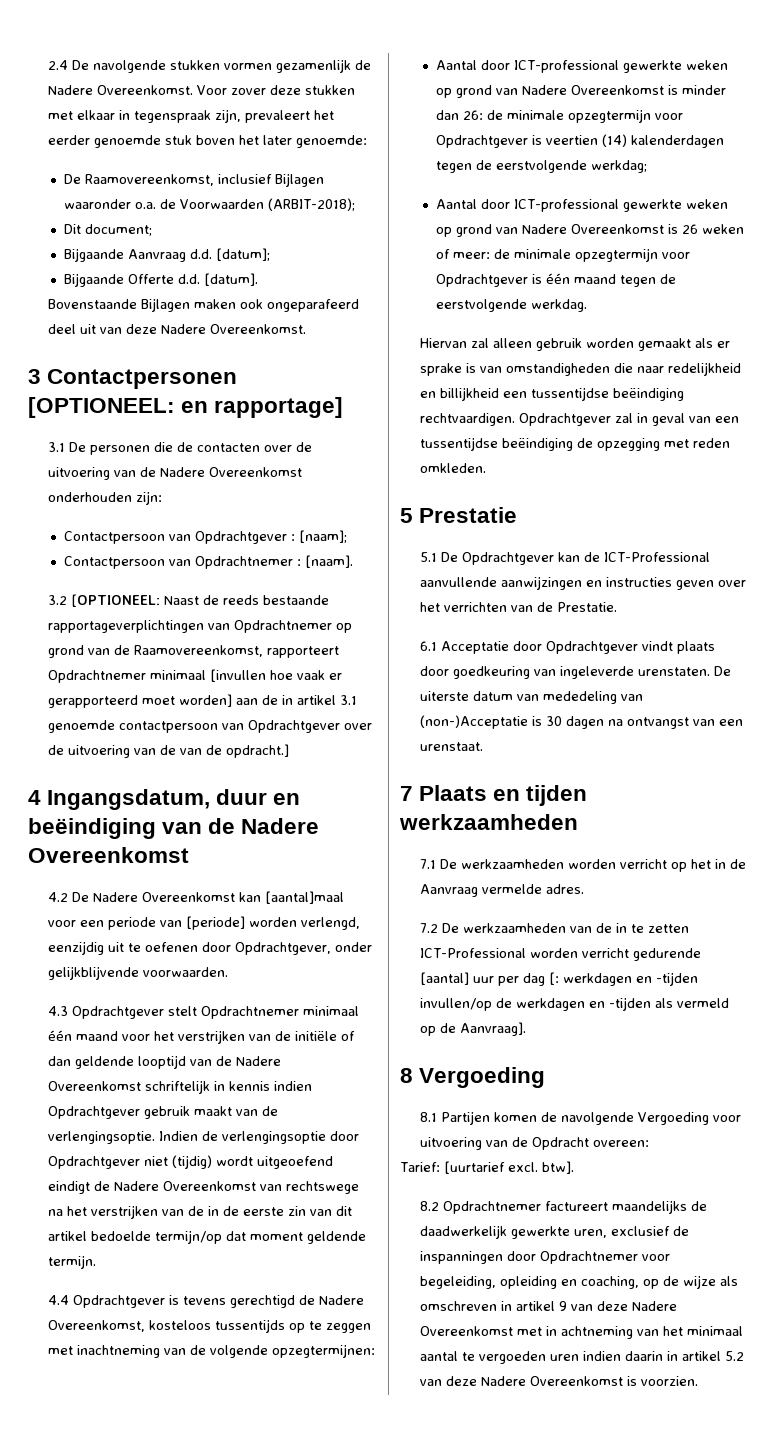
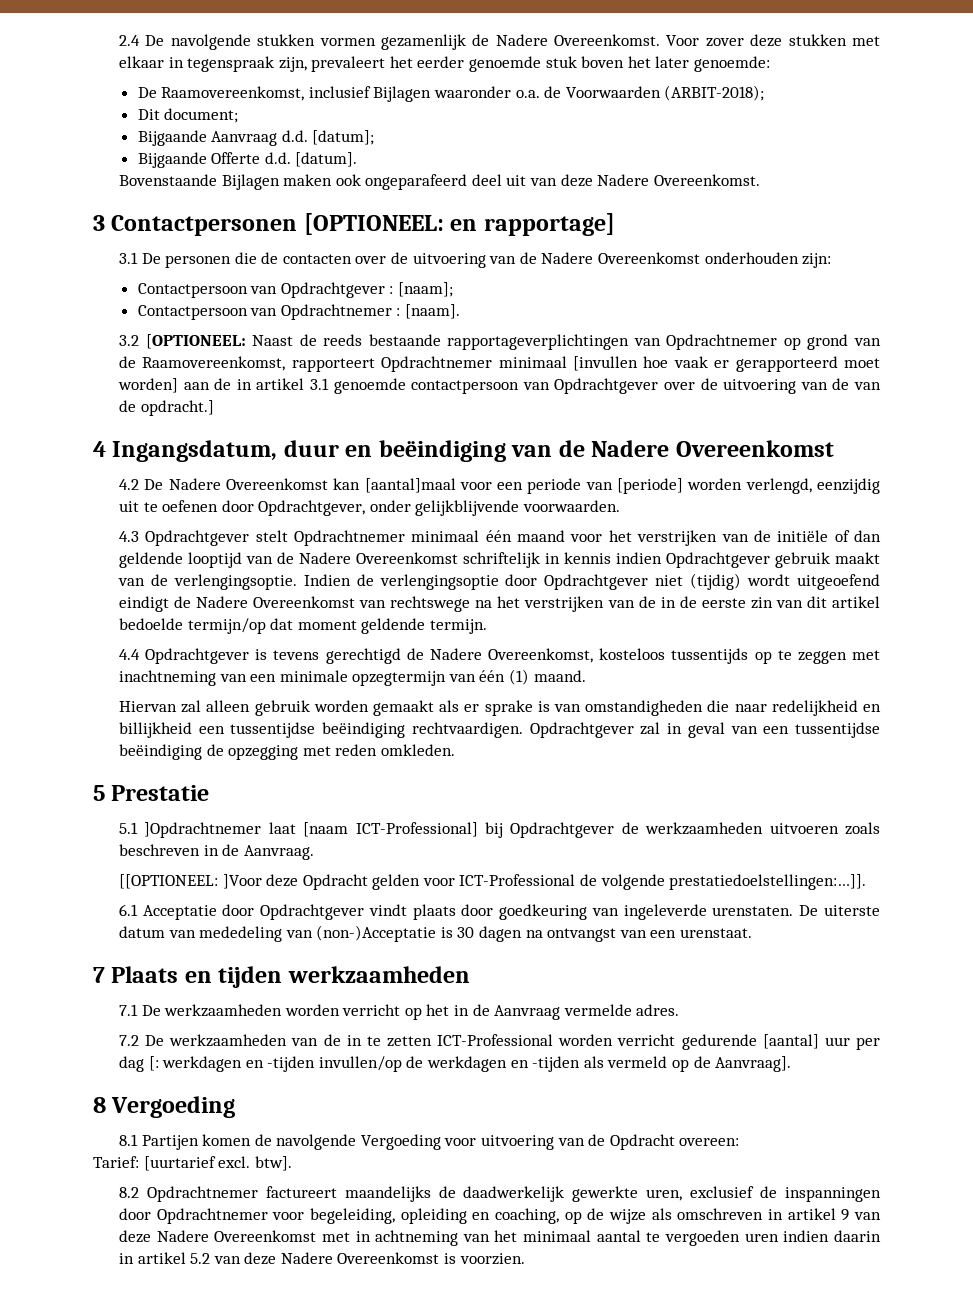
- 4.4 Opdrachtgever is tevens gerechtigd de Nadere Overeenkomst, kosteloos tussentijds op te zeggen met inachtneming van de volgende opzegtermijnen:
- Aantal door ICT-professional gewerkte weken op grond van Nadere Overeenkomst is minder dan 26: de minimale opzegtermijn voor Opdrachtgever is veertien (14) kalenderdagen tegen de eerstvolgende werkdag;
- Aantal door ICT-professional gewerkte weken op grond van Nadere Overeenkomst is 26 weken of meer: de minimale opzegtermijn voor Opdrachtgever is één maand tegen de eerstvolgende werkdag.
+ 4.4 Opdrachtgever is tevens gerechtigd de Nadere Overeenkomst, kosteloos tussentijds op te zeggen met inachtneming van een minimale opzegtermijn van één (1) maand.
- 5.1 De Opdrachtgever kan de ICT-Professional aanvullende aanwijzingen en instructies geven over het verrichten van de Prestatie.
+ 5.1 ]Opdrachtnemer laat [naam ICT-Professional] bij Opdrachtgever de werkzaamheden uitvoeren zoals beschreven in de Aanvraag.
+ [[OPTIONEEL: ]Voor deze Opdracht gelden voor ICT-Professional de volgende prestatiedoelstellingen:…]].

